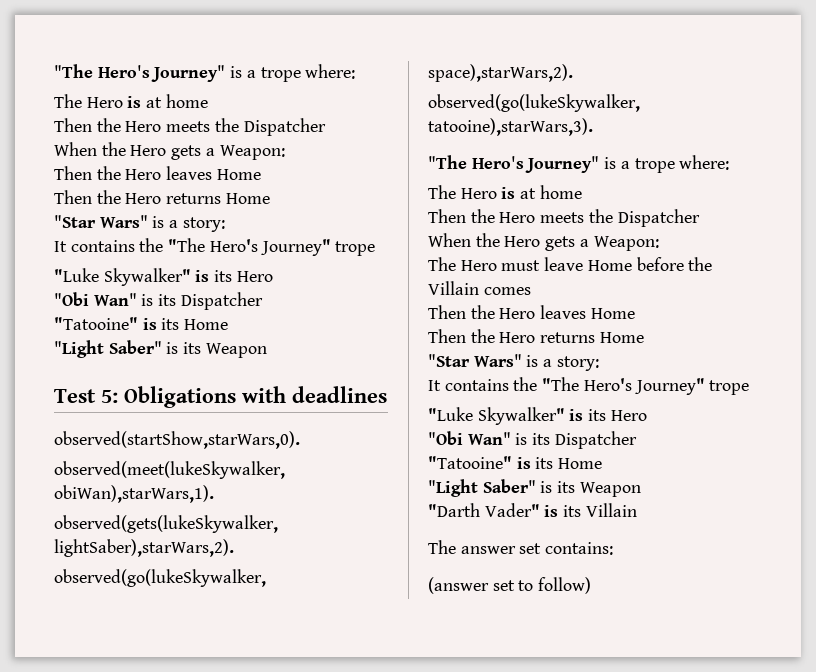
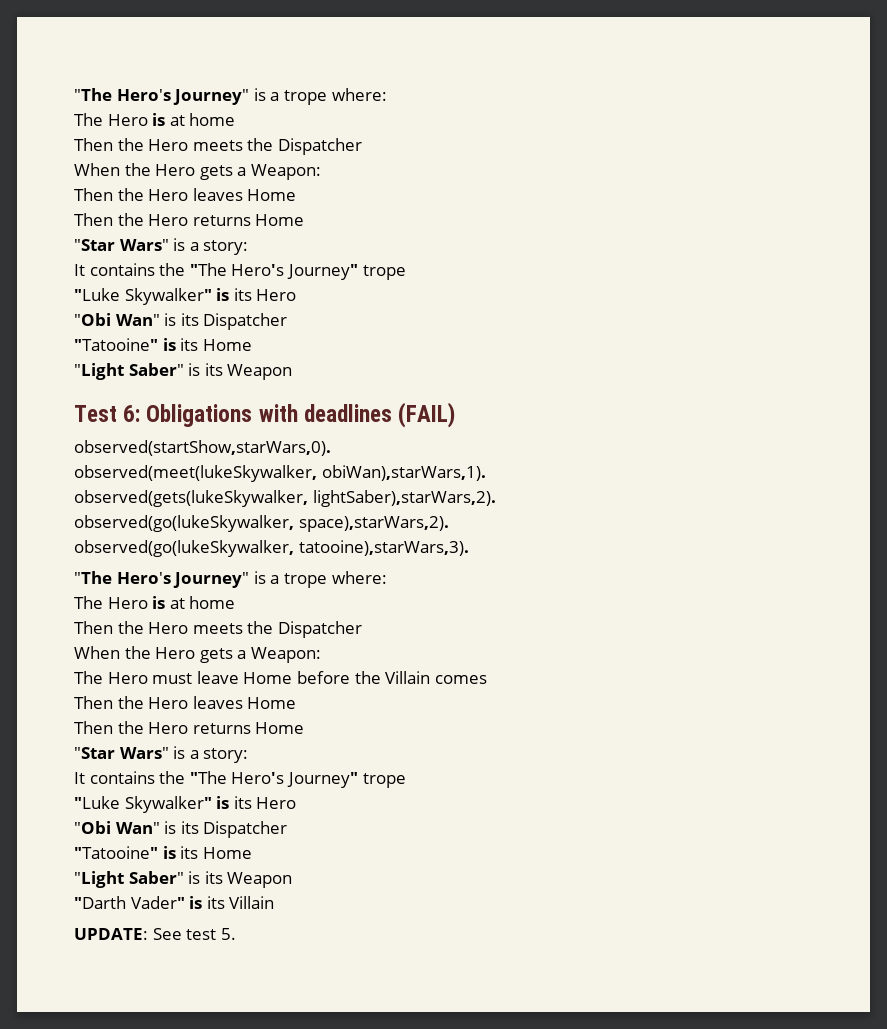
- Test 5: Obligations with deadlines
+ Test 6: Obligations with deadlines (FAIL)
- The answer set contains:
- (answer set to follow)
+ UPDATE: See test 5.

